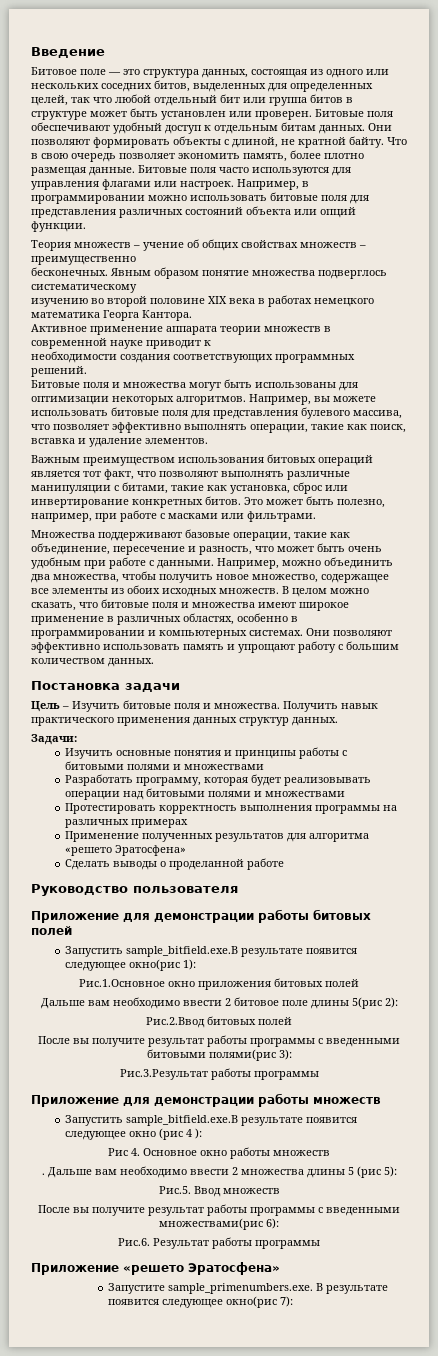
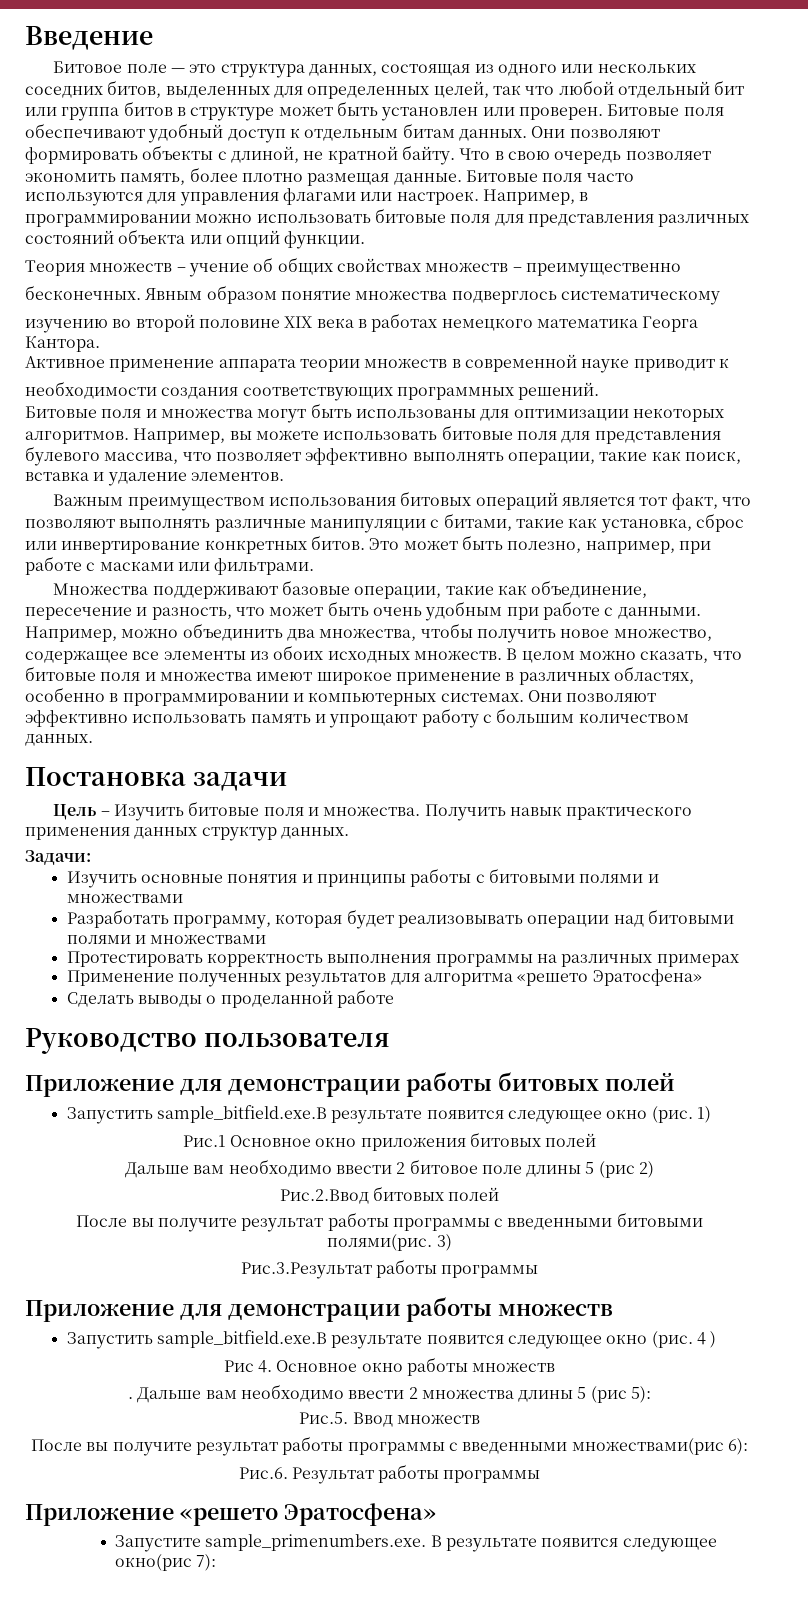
- Запустить sample_bitfield.exe.В результате появится следующее окно(рис 1):
- Рис.1.Основное окно приложения битовых полей
+ Запустить sample_bitfield.exe.В результате появится следующее окно (рис. 1)
+ Рис.1 Основное окно приложения битовых полей
- Дальше вам необходимо ввести 2 битовое поле длины 5(рис 2):
+ Дальше вам необходимо ввести 2 битовое поле длины 5 (рис 2)
- После вы получите результат работы программы с введенными битовыми полями(рис 3):
+ После вы получите результат работы программы с введенными битовыми полями(рис. 3)
- Запустить sample_bitfield.exe.В результате появится следующее окно (рис 4 ):
+ Запустить sample_bitfield.exe.В результате появится следующее окно (рис. 4 )

